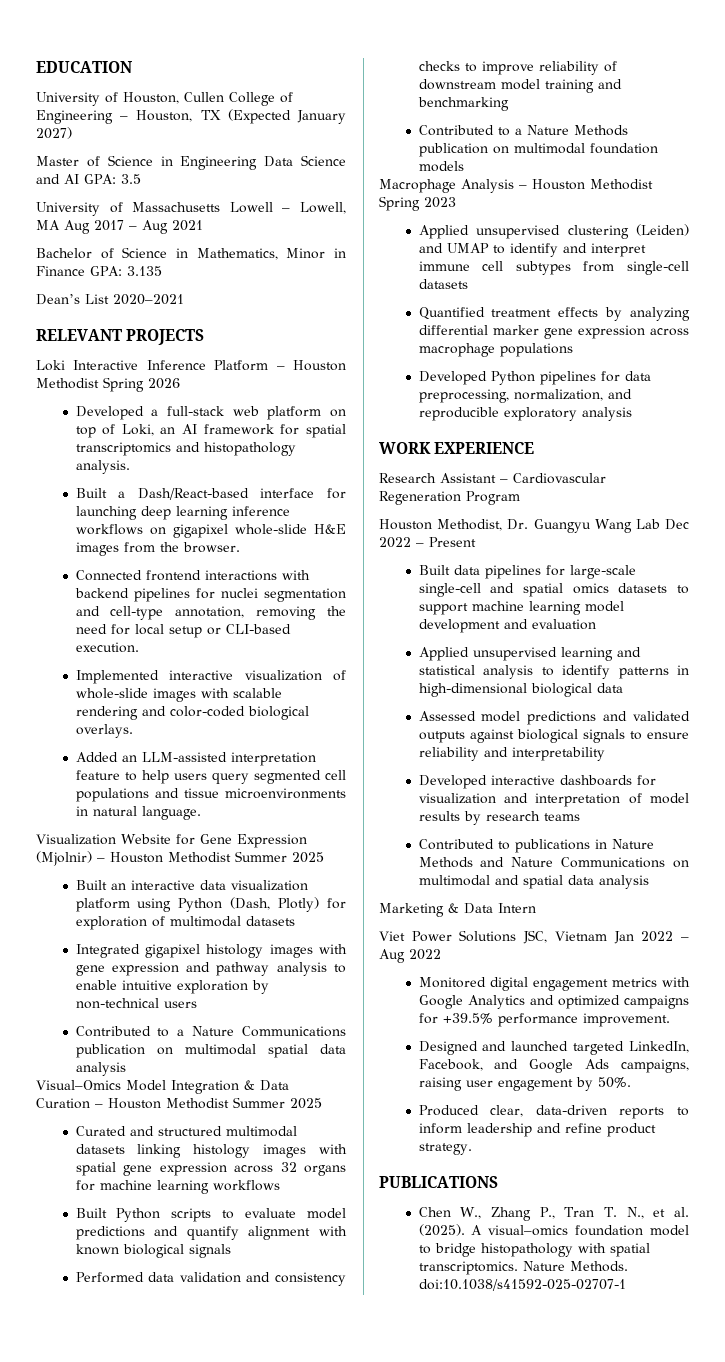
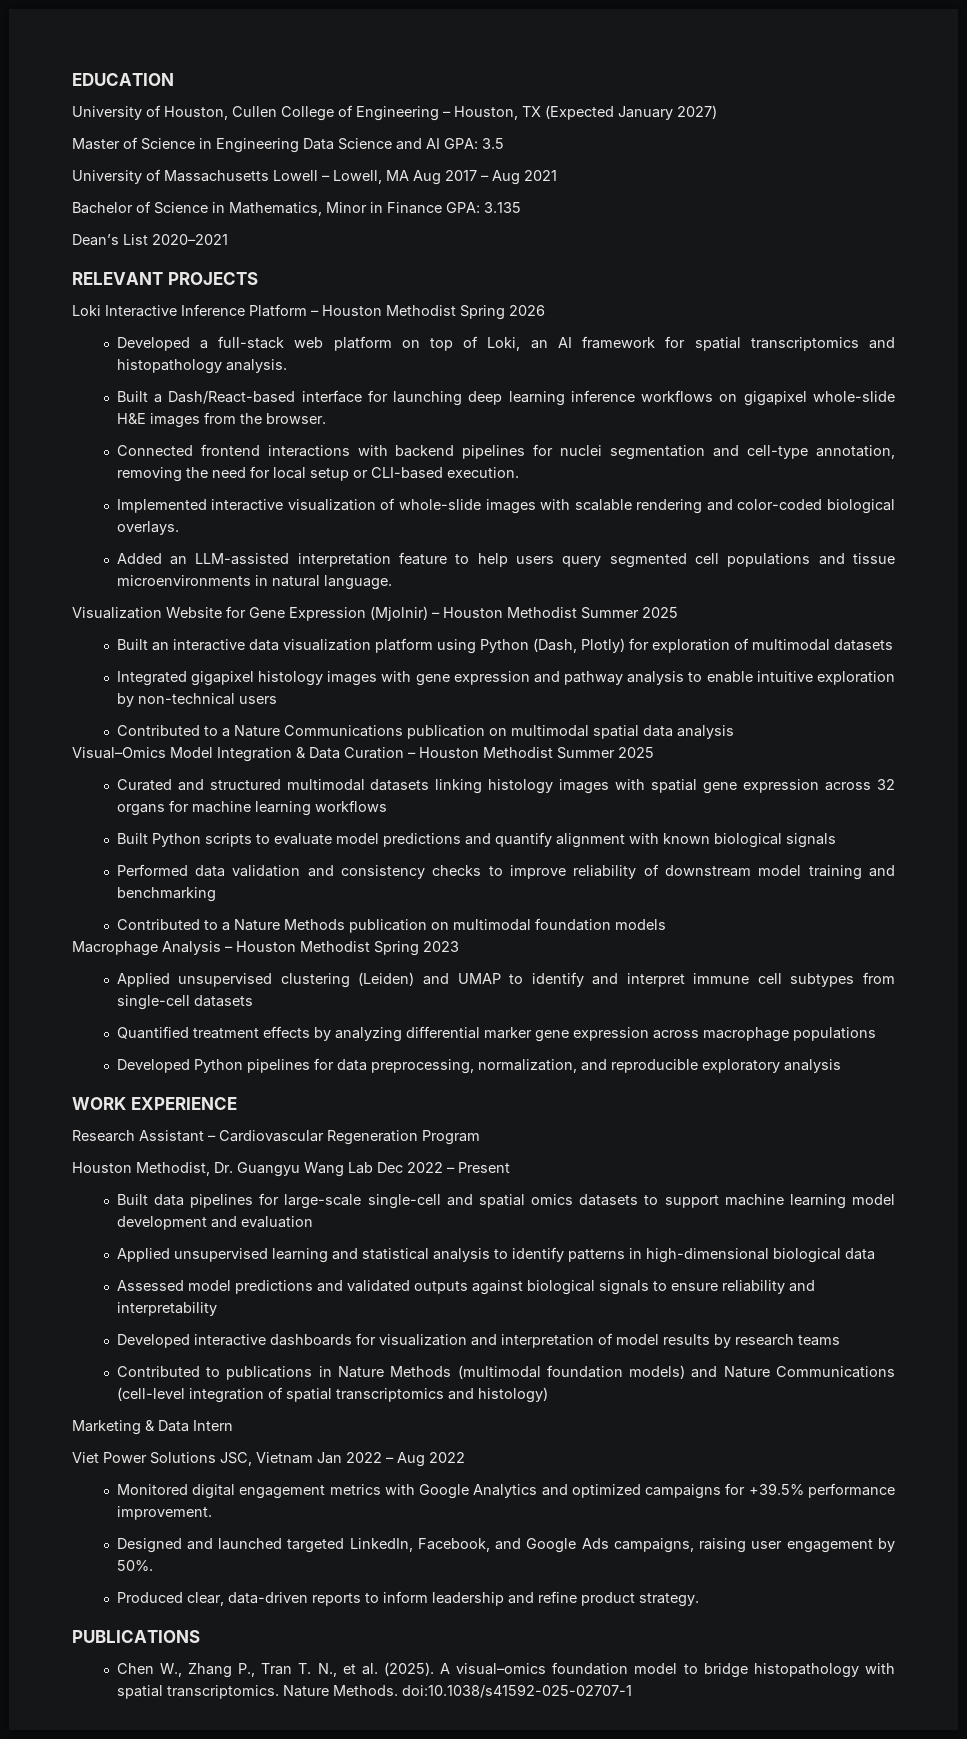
- Contributed to publications in Nature Methods and Nature Communications on multimodal and spatial data analysis
+ Contributed to publications in Nature Methods (multimodal foundation models) and Nature Communications (cell-level integration of spatial transcriptomics and histology)

